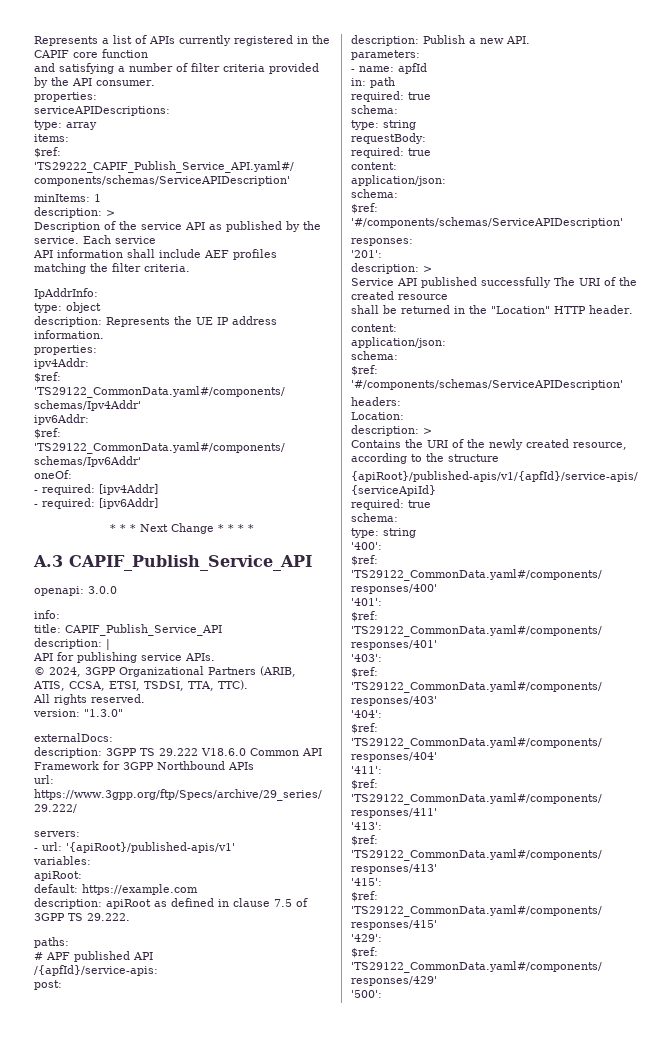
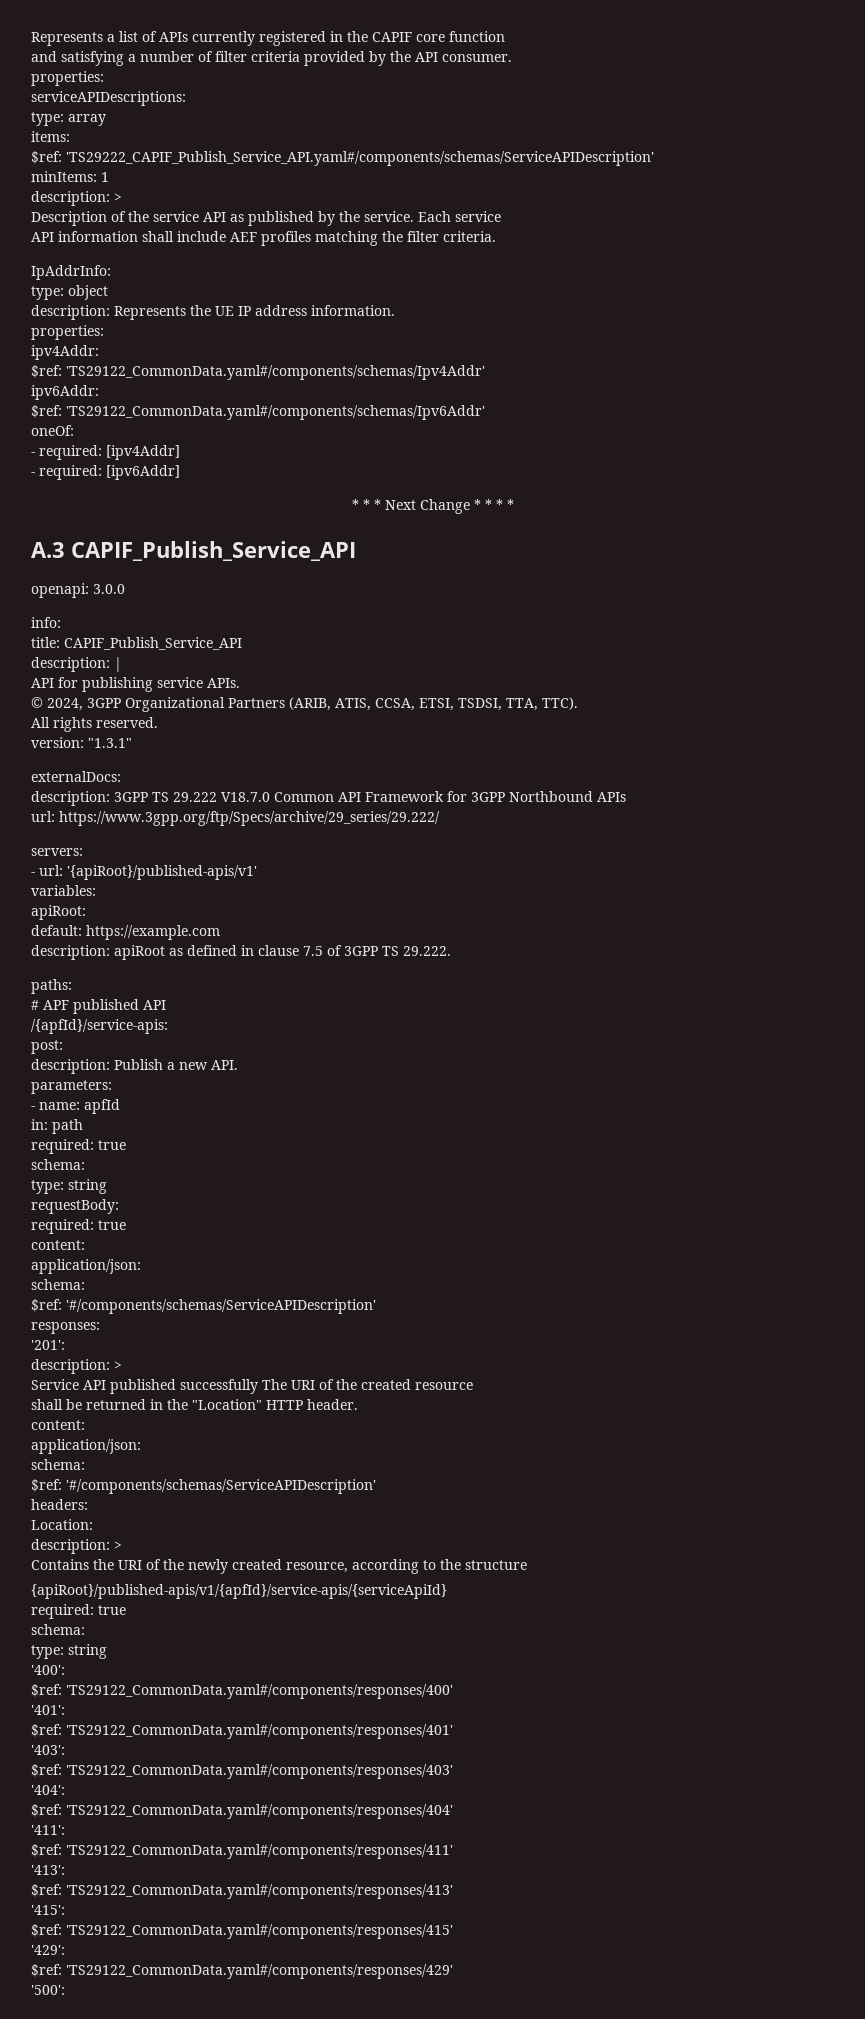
- version: "1.3.0"
+ version: "1.3.1"
- description: 3GPP TS 29.222 V18.6.0 Common API Framework for 3GPP Northbound APIs
+ description: 3GPP TS 29.222 V18.7.0 Common API Framework for 3GPP Northbound APIs

